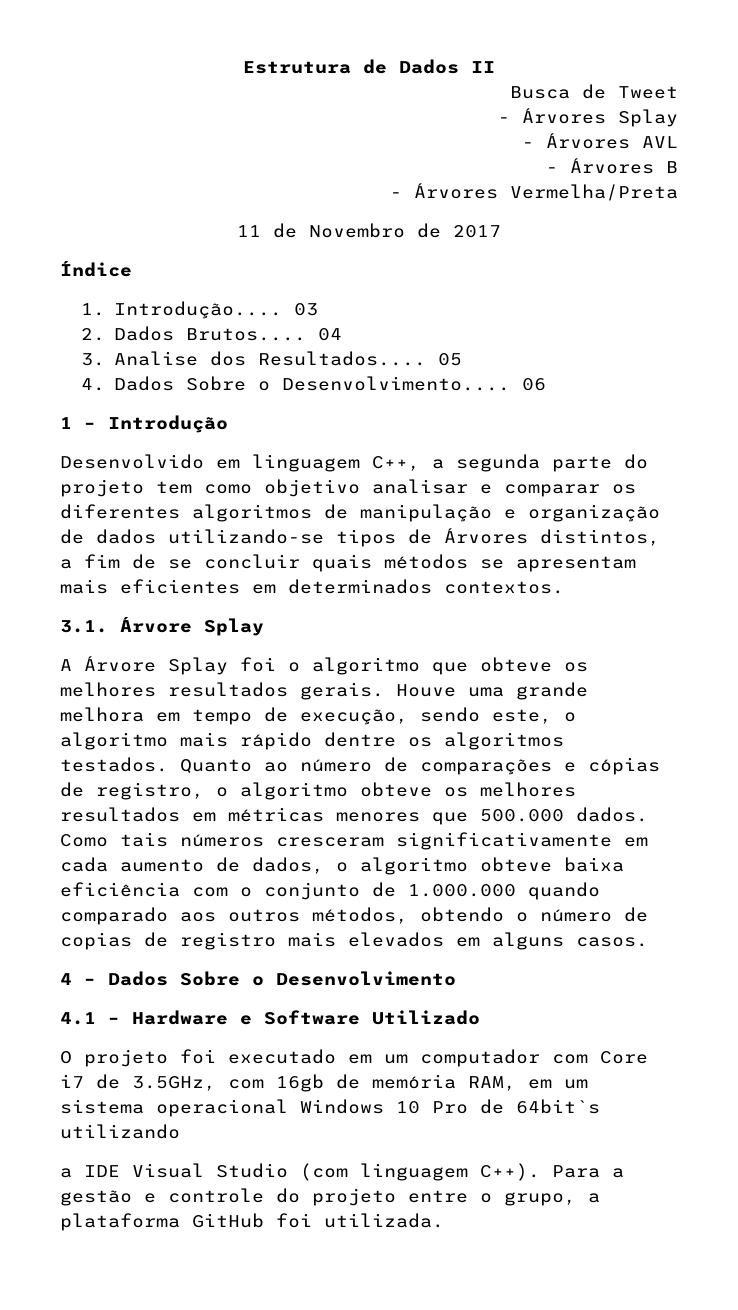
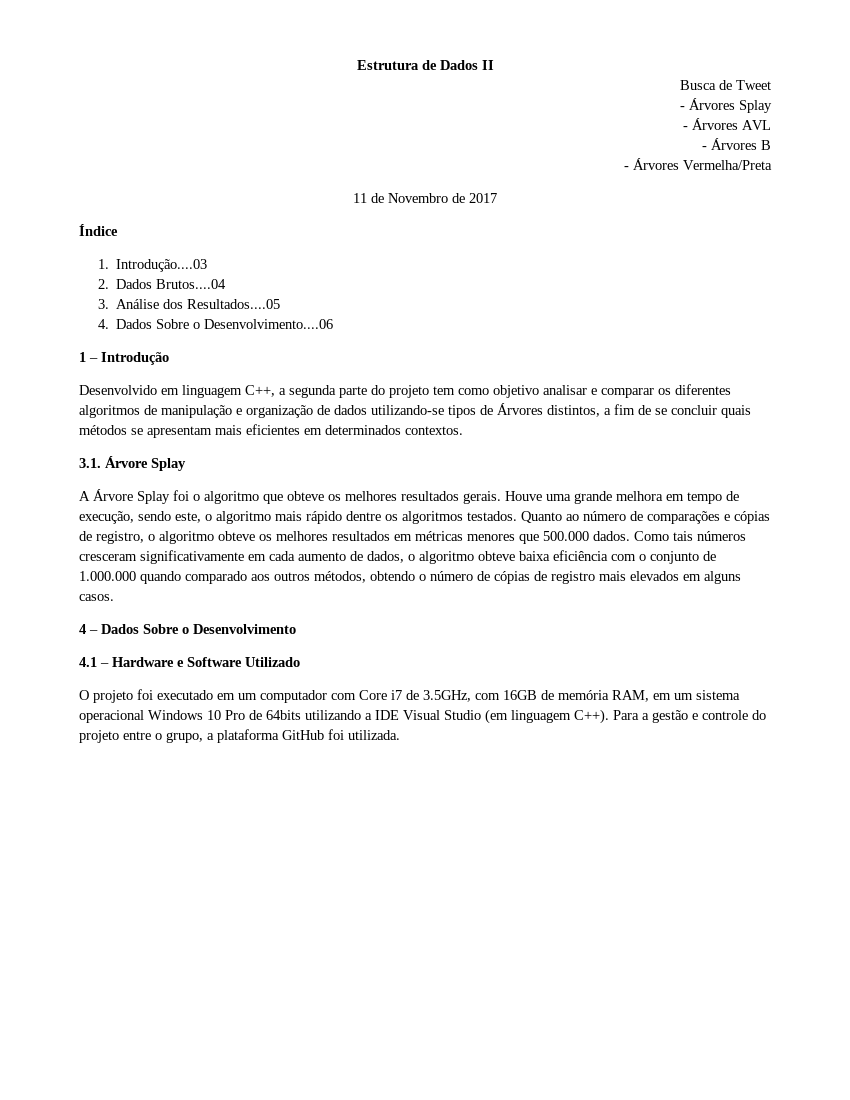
- 1. Introdução.... 03
+ 1. Introdução....03
- 2. Dados Brutos.... 04
+ 2. Dados Brutos....04
- 3. Analise dos Resultados.... 05
+ 3. Análise dos Resultados....05
- 4. Dados Sobre o Desenvolvimento.... 06
+ 4. Dados Sobre o Desenvolvimento....06
- Como tais números cresceram significativamente em cada aumento de dados, o algoritmo obteve baixa eficiência com o conjunto de 1.000.000 quando comparado aos outros métodos, obtendo o número de copias de registro mais elevados em alguns casos.
+ Como tais números cresceram significativamente em cada aumento de dados, o algoritmo obteve baixa eficiência com o conjunto de 1.000.000 quando comparado aos outros métodos, obtendo o número de cópias de registro mais elevados em alguns casos.
- O projeto foi executado em um computador com Core i7 de 3.5GHz, com 16gb de memória RAM, em um sistema operacional Windows 10 Pro de 64bit`s utilizando
- a IDE Visual Studio (com linguagem C++).
+ O projeto foi executado em um computador com Core i7 de 3.5GHz, com 16GB de memória RAM, em um sistema operacional Windows 10 Pro de 64bits utilizando a IDE Visual Studio (em linguagem C++).

